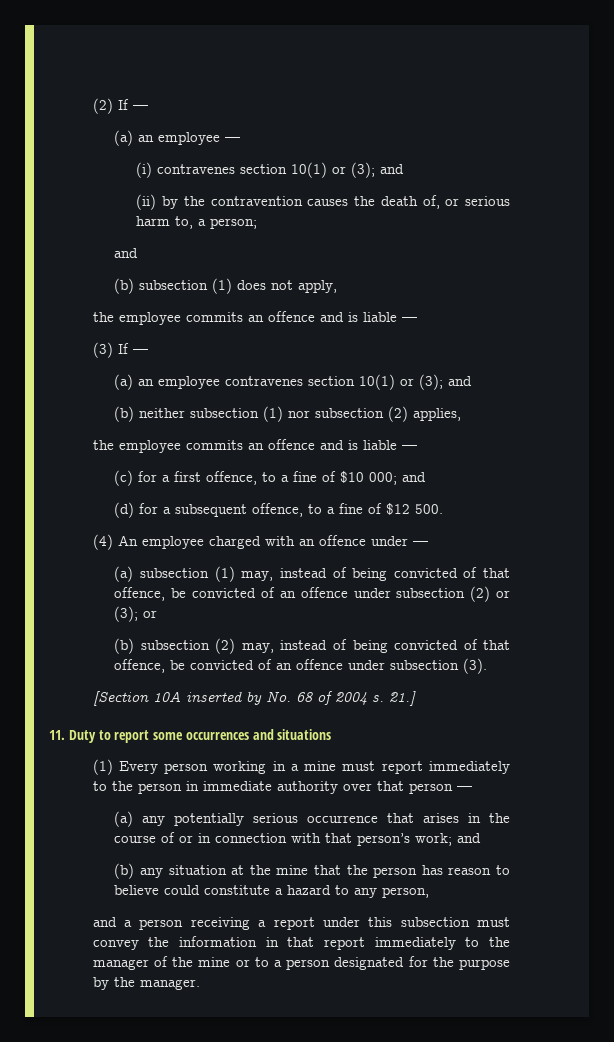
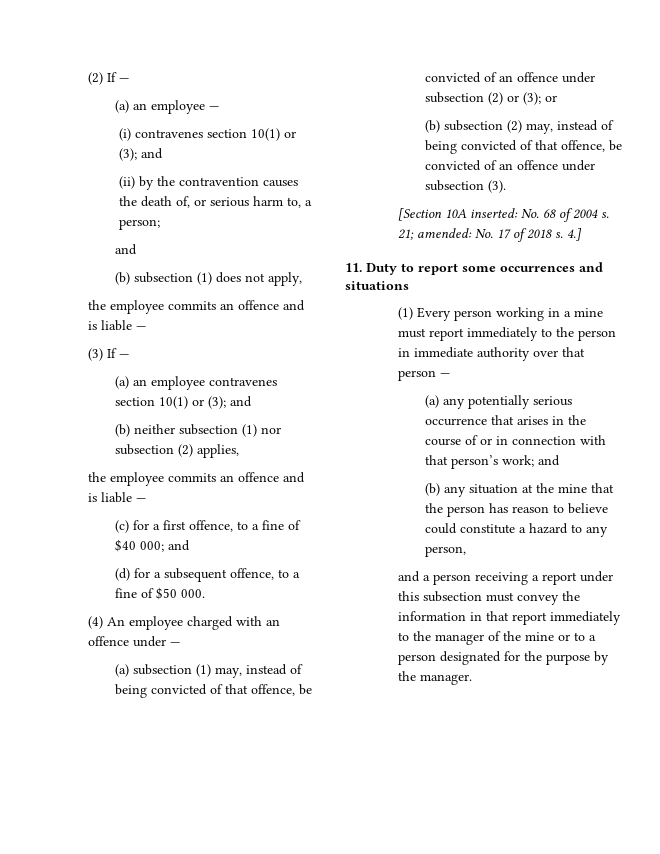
- (c) for a first offence, to a fine of $10 000; and
+ (c) for a first offence, to a fine of $40 000; and
- (d) for a subsequent offence, to a fine of $12 500.
+ (d) for a subsequent offence, to a fine of $50 000.
- [Section 10A inserted by No. 68 of 2004 s.
+ [Section 10A inserted: No. 68 of 2004 s.
- 21.]
+ 21; amended: No. 17 of 2018 s. 4.]

